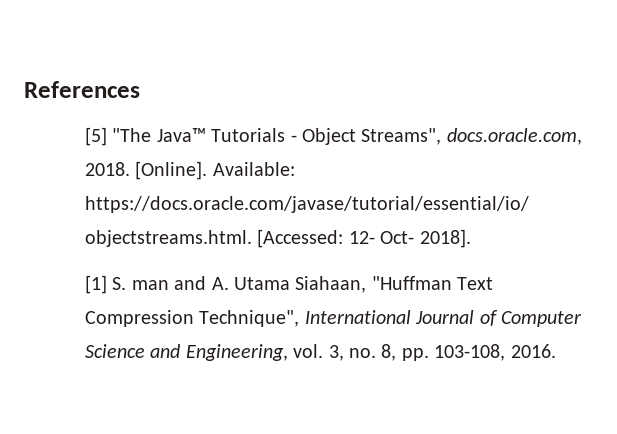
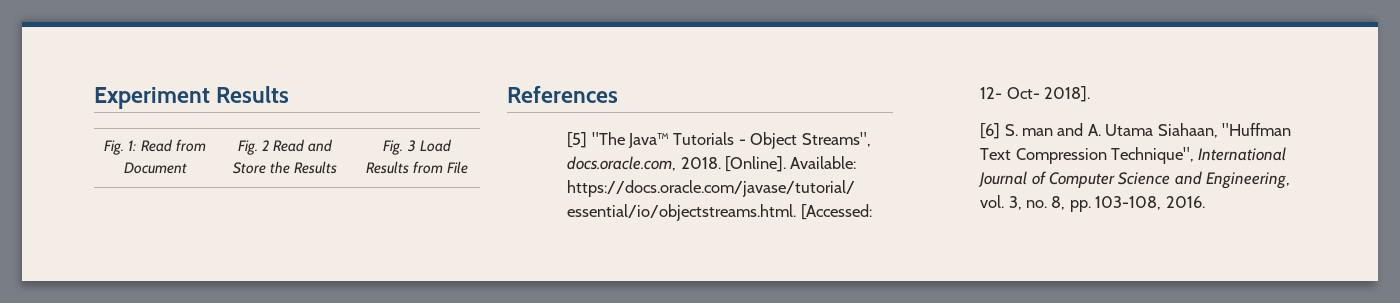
+ Experiment Results
+ Fig. 1: Read from Document | Fig. 2 Read and Store the Results | Fig. 3 Load Results from File
- [1] S. man and A. Utama Siahaan, "Huffman Text Compression Technique", International Journal of Computer Science and Engineering, vol. 3, no. 8, pp. 103-108, 2016.
+ [6] S. man and A. Utama Siahaan, "Huffman Text Compression Technique", International Journal of Computer Science and Engineering, vol. 3, no. 8, pp. 103-108, 2016.

